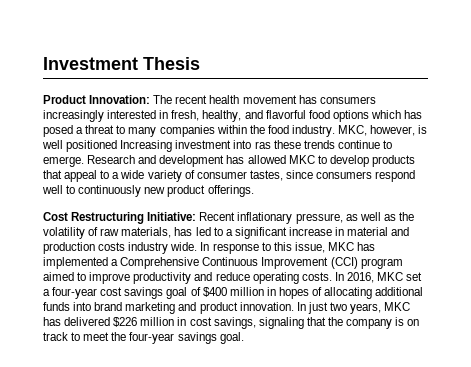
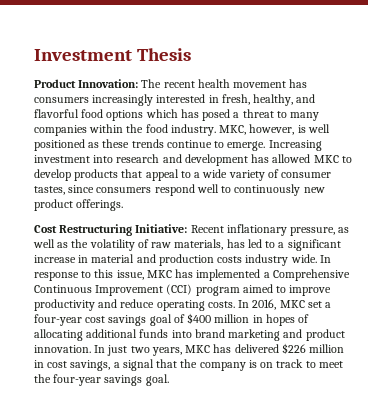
- MKC, however, is well positioned Increasing investment into ras these trends continue to emerge.
+ MKC, however, is well positioned as these trends continue to emerge.
- Research and development has allowed MKC to develop products that appeal to a wide variety of consumer tastes, since consumers respond well to continuously new product offerings.
+ Increasing investment into research and development has allowed MKC to develop products that appeal to a wide variety of consumer tastes, since consumers respond well to continuously new product offerings.
- In just two years, MKC has delivered $226 million in cost savings, signaling that the company is on track to meet the four-year savings goal.
+ In just two years, MKC has delivered $226 million in cost savings, a signal that the company is on track to meet the four-year savings goal.

